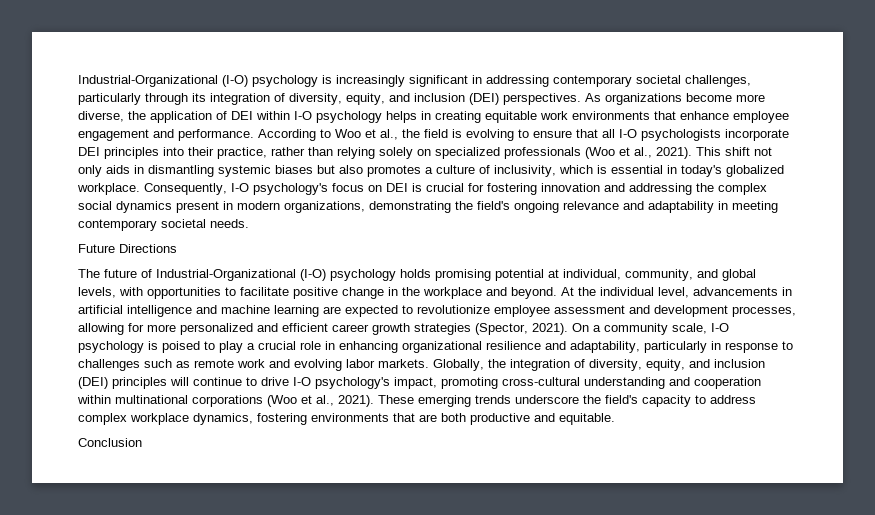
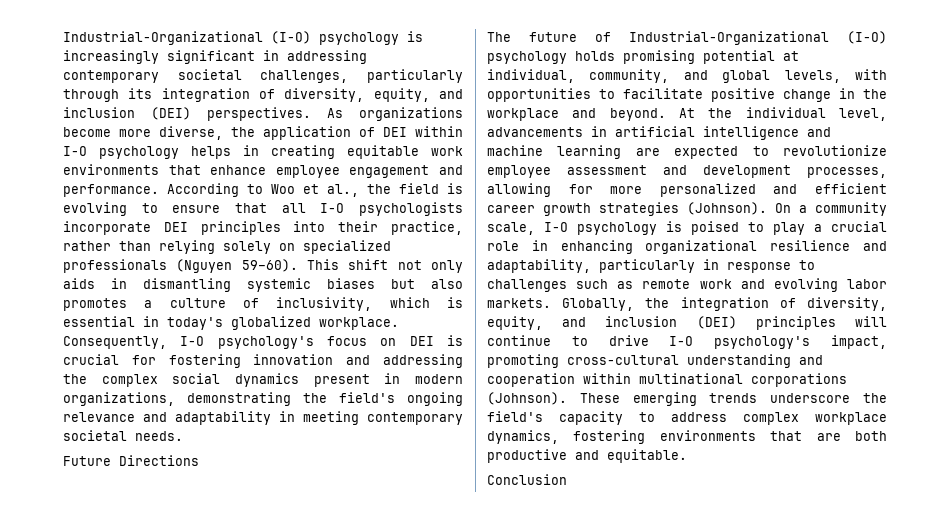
- According to Woo et al., the field is evolving to ensure that all I-O psychologists incorporate DEI principles into their practice, rather than relying solely on specialized professionals (Woo et al., 2021).
+ According to Woo et al., the field is evolving to ensure that all I-O psychologists incorporate DEI principles into their practice, rather than relying solely on specialized professionals (Nguyen 59–60).
- At the individual level, advancements in artificial intelligence and machine learning are expected to revolutionize employee assessment and development processes, allowing for more personalized and efficient career growth strategies (Spector, 2021).
+ At the individual level, advancements in artificial intelligence and machine learning are expected to revolutionize employee assessment and development processes, allowing for more personalized and efficient career growth strategies (Johnson).
- Globally, the integration of diversity, equity, and inclusion (DEI) principles will continue to drive I-O psychology's impact, promoting cross-cultural understanding and cooperation within multinational corporations (Woo et al., 2021).
+ Globally, the integration of diversity, equity, and inclusion (DEI) principles will continue to drive I-O psychology's impact, promoting cross-cultural understanding and cooperation within multinational corporations (Johnson).

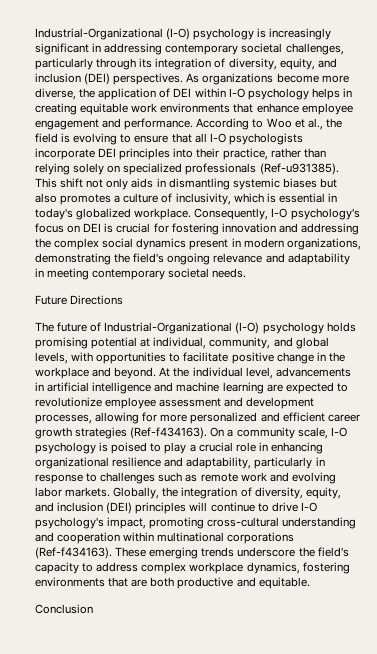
- According to Woo et al., the field is evolving to ensure that all I-O psychologists incorporate DEI principles into their practice, rather than relying solely on specialized professionals (Nguyen 59–60).
+ According to Woo et al., the field is evolving to ensure that all I-O psychologists incorporate DEI principles into their practice, rather than relying solely on specialized professionals (Ref-u931385).
- At the individual level, advancements in artificial intelligence and machine learning are expected to revolutionize employee assessment and development processes, allowing for more personalized and efficient career growth strategies (Johnson).
+ At the individual level, advancements in artificial intelligence and machine learning are expected to revolutionize employee assessment and development processes, allowing for more personalized and efficient career growth strategies (Ref-f434163).
- Globally, the integration of diversity, equity, and inclusion (DEI) principles will continue to drive I-O psychology's impact, promoting cross-cultural understanding and cooperation within multinational corporations (Johnson).
+ Globally, the integration of diversity, equity, and inclusion (DEI) principles will continue to drive I-O psychology's impact, promoting cross-cultural understanding and cooperation within multinational corporations (Ref-f434163).

